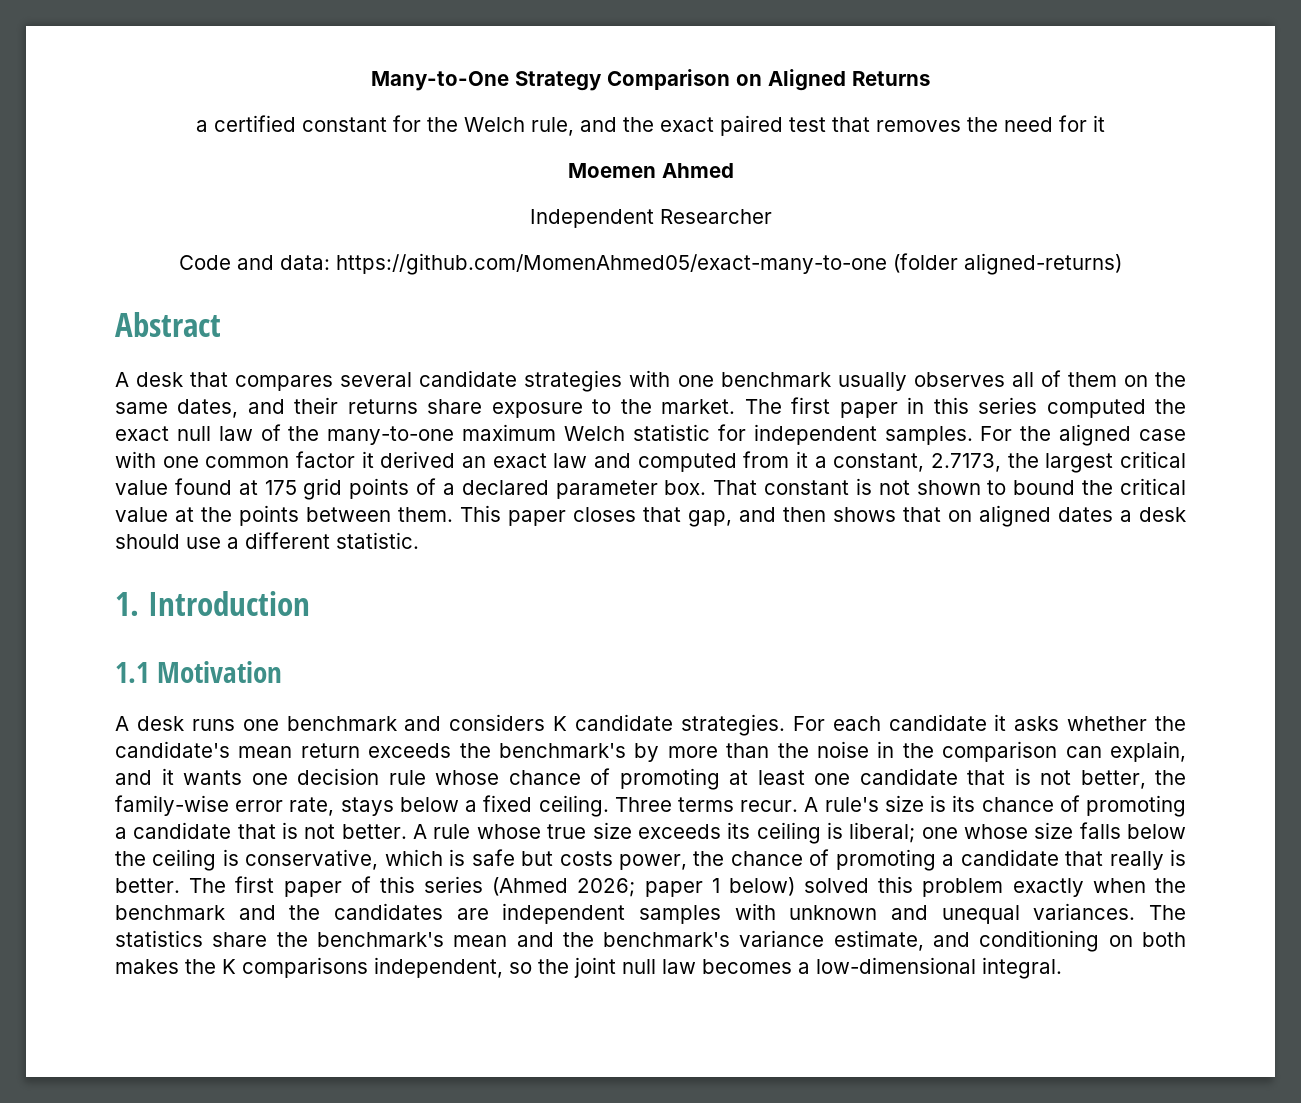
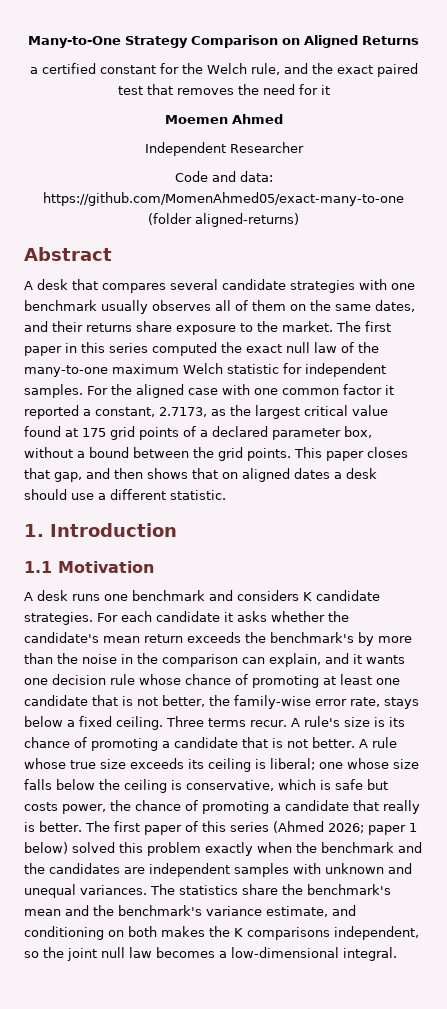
- For the aligned case with one common factor it derived an exact law and computed from it a constant, 2.7173, the largest critical value found at 175 grid points of a declared parameter box. That constant is not shown to bound the critical value at the points between them.
+ For the aligned case with one common factor it reported a constant, 2.7173, as the largest critical value found at 175 grid points of a declared parameter box, without a bound between the grid points.

